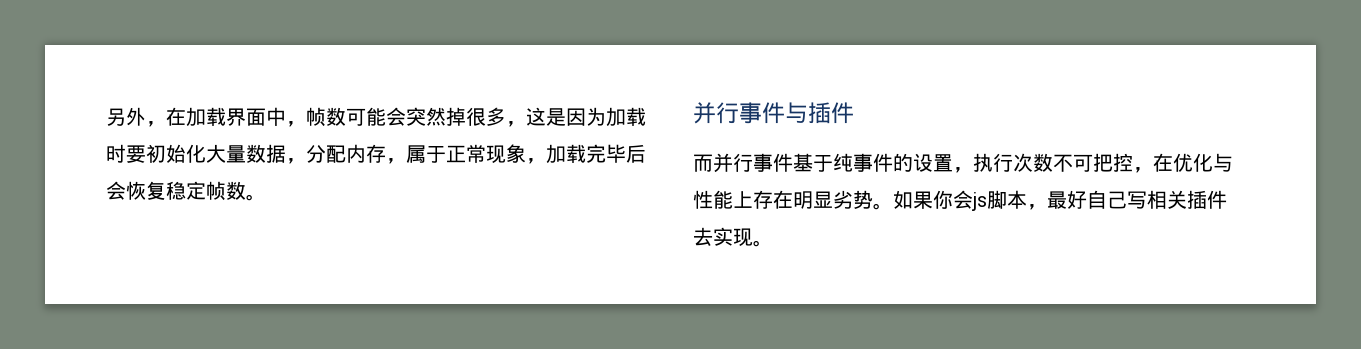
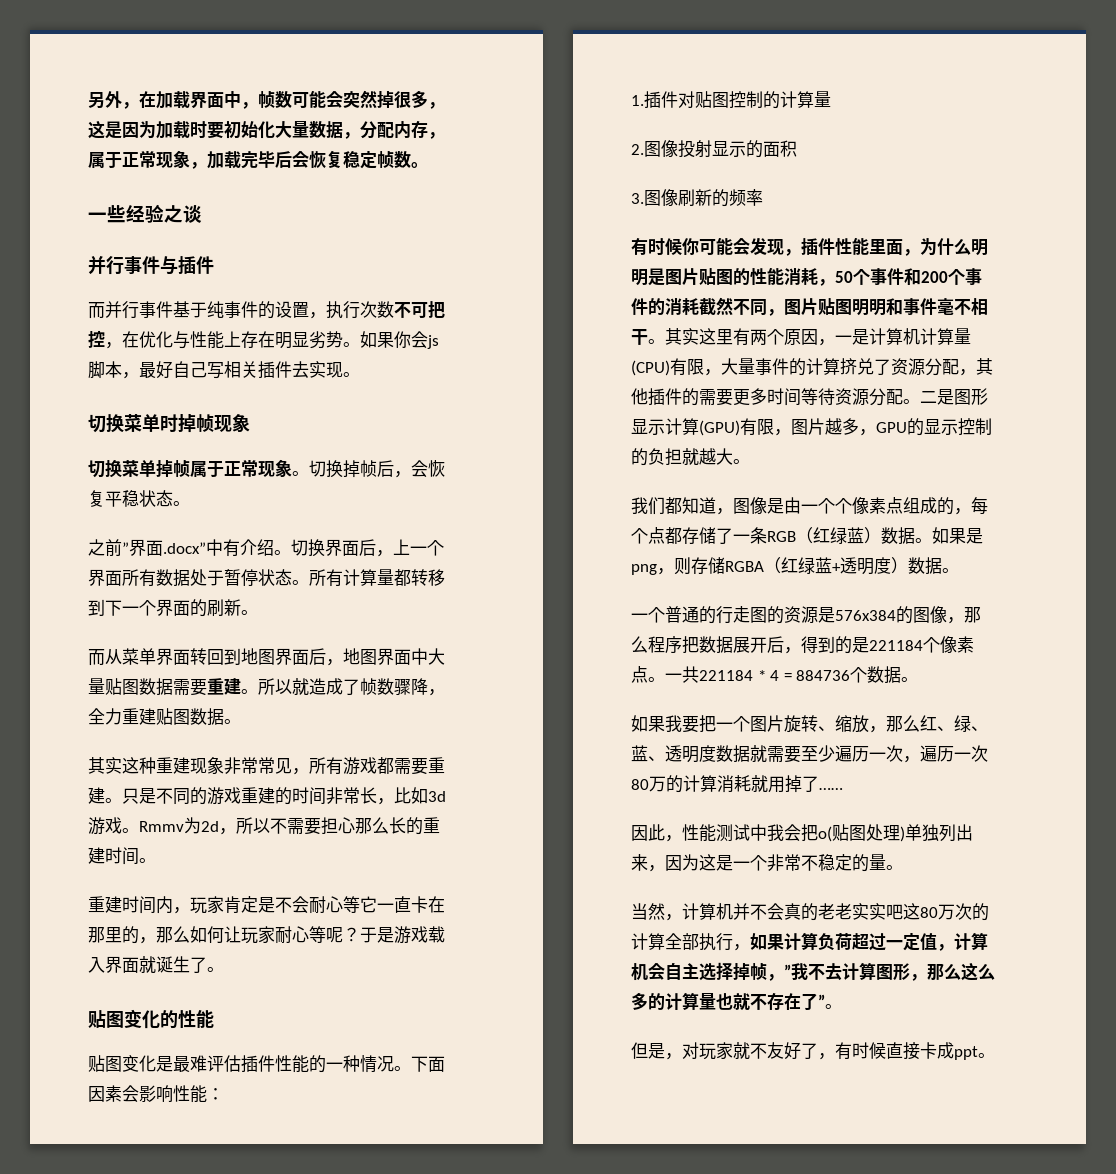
+ 一些经验之谈
+ 切换菜单时掉帧现象
+ 切换菜单掉帧属于正常现象。切换掉帧后，会恢复平稳状态。
+ 之前”界面.docx”中有介绍。切换界面后，上一个界面所有数据处于暂停状态。所有计算量都转移到下一个界面的刷新。
+ 而从菜单界面转回到地图界面后，地图界面中大量贴图数据需要重建。所以就造成了帧数骤降，全力重建贴图数据。
+ 其实这种重建现象非常常见，所有游戏都需要重建。只是不同的游戏重建的时间非常长，比如3d游戏。Rmmv为2d，所以不需要担心那么长的重建时间。
+ 重建时间内，玩家肯定是不会耐心等它一直卡在那里的，那么如何让玩家耐心等呢？于是游戏载入界面就诞生了。
+ 贴图变化的性能
+ 贴图变化是最难评估插件性能的一种情况。下面因素会影响性能：
+ 1.插件对贴图控制的计算量
+ 2.图像投射显示的面积
+ 3.图像刷新的频率
+ 有时候你可能会发现，插件性能里面，为什么明明是图片贴图的性能消耗，50个事件和200个事件的消耗截然不同，图片贴图明明和事件毫不相干。其实这里有两个原因，一是计算机计算量(CPU)有限，大量事件的计算挤兑了资源分配，其他插件的需要更多时间等待资源分配。二是图形显示计算(GPU)有限，图片越多，GPU的显示控制的负担就越大。
+ 我们都知道，图像是由一个个像素点组成的，每个点都存储了一条RGB（红绿蓝）数据。如果是png，则存储RGBA（红绿蓝+透明度）数据。
+ 一个普通的行走图的资源是576x384的图像，那么程序把数据展开后，得到的是221184个像素点。一共221184 * 4 = 884736个数据。
+ 如果我要把一个图片旋转、缩放，那么红、绿、蓝、透明度数据就需要至少遍历一次，遍历一次80万的计算消耗就用掉了……
+ 因此，性能测试中我会把o(贴图处理)单独列出来，因为这是一个非常不稳定的量。
+ 当然，计算机并不会真的老老实实吧这80万次的计算全部执行，如果计算负荷超过一定值，计算机会自主选择掉帧，”我不去计算图形，那么这么多的计算量也就不存在了”。
+ 但是，对玩家就不友好了，有时候直接卡成ppt。

